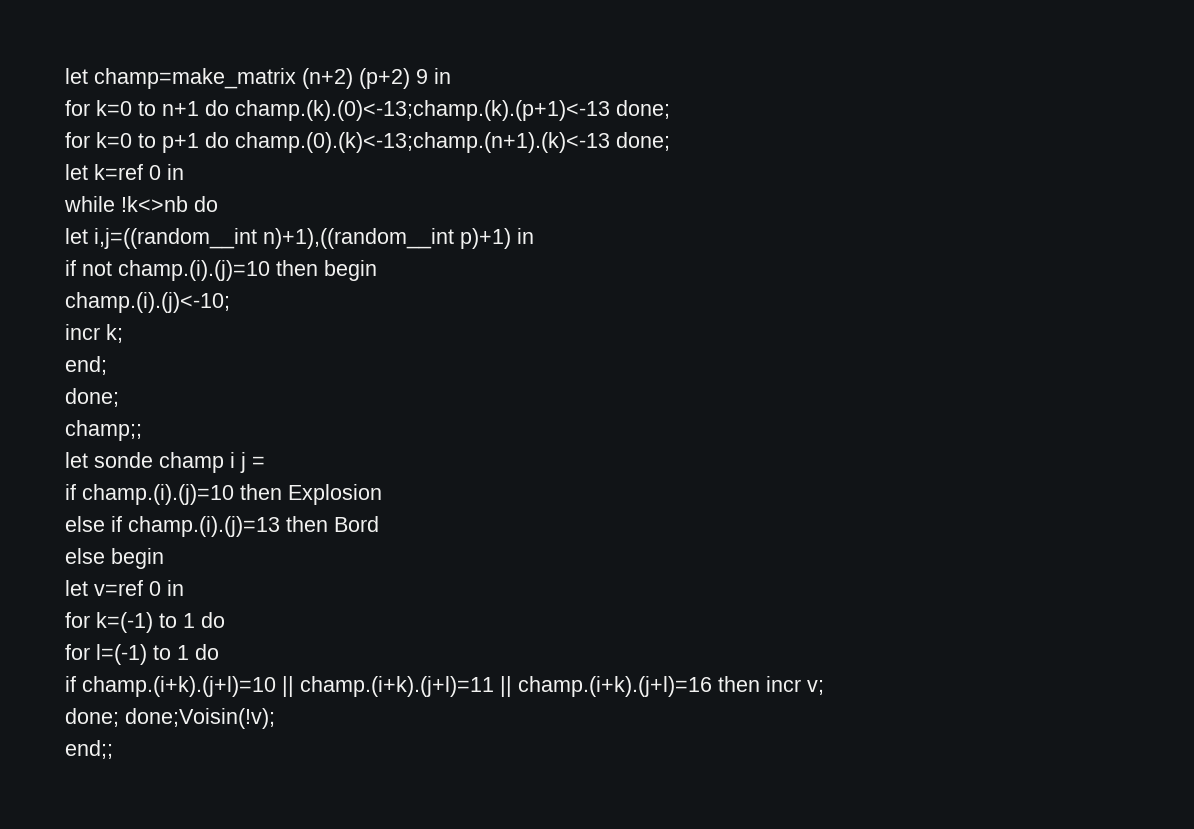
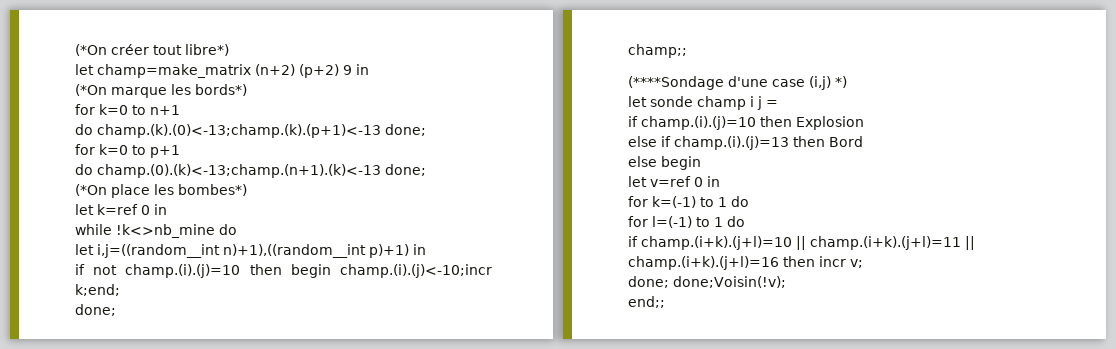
+ (*On créer tout libre*)
+ (*On marque les bords*)
- for k=0 to n+1 do champ.(k).(0)<-13;champ.(k).(p+1)<-13 done;
+ for k=0 to n+1
+ do champ.(k).(0)<-13;champ.(k).(p+1)<-13 done;
- for k=0 to p+1 do champ.(0).(k)<-13;champ.(n+1).(k)<-13 done;
+ for k=0 to p+1
+ do champ.(0).(k)<-13;champ.(n+1).(k)<-13 done;
+ (*On place les bombes*)
- while !k<>nb do
+ while !k<>nb_mine do
- if not champ.(i).(j)=10 then begin
- champ.(i).(j)<-10;
- incr k;
- end;
+ if not champ.(i).(j)=10 then begin champ.(i).(j)<-10;incr k;end;
  done;
  champ;;
+ (****Sondage d'une case (i,j) *)

